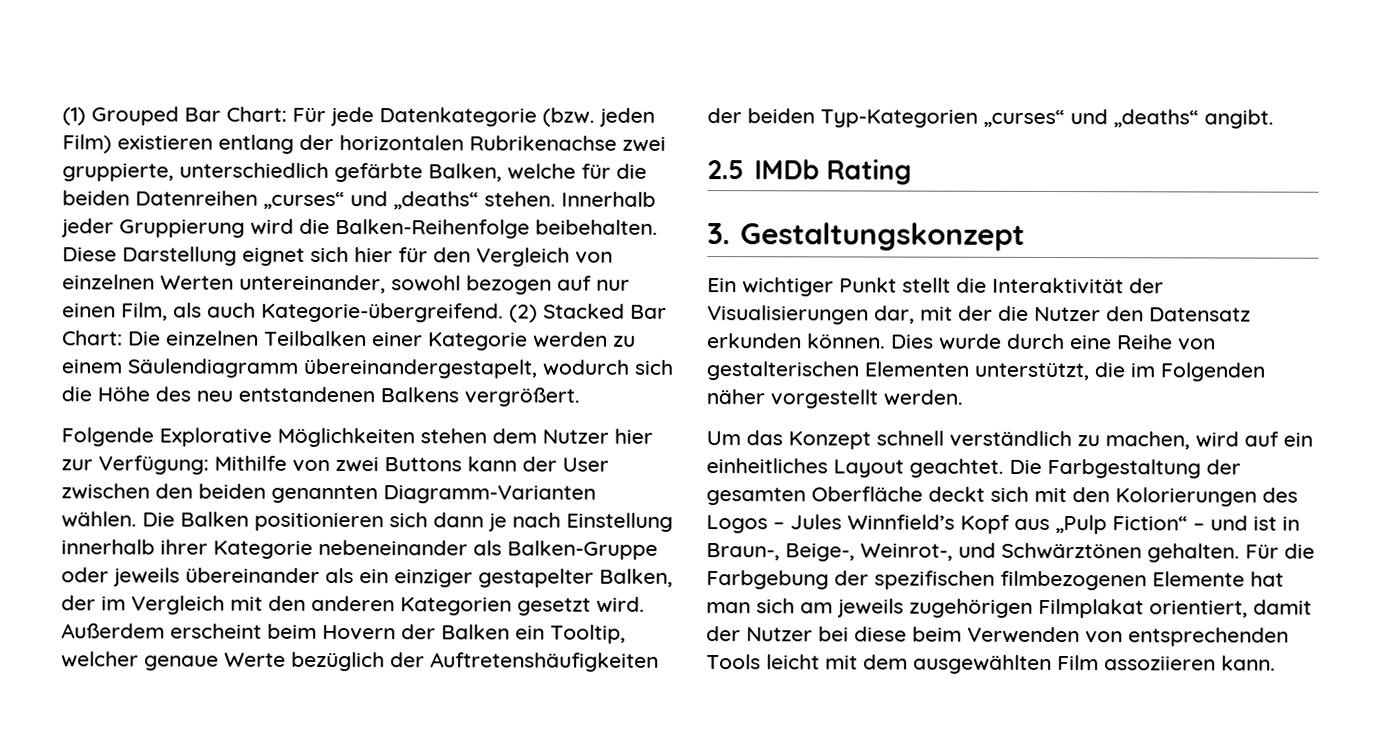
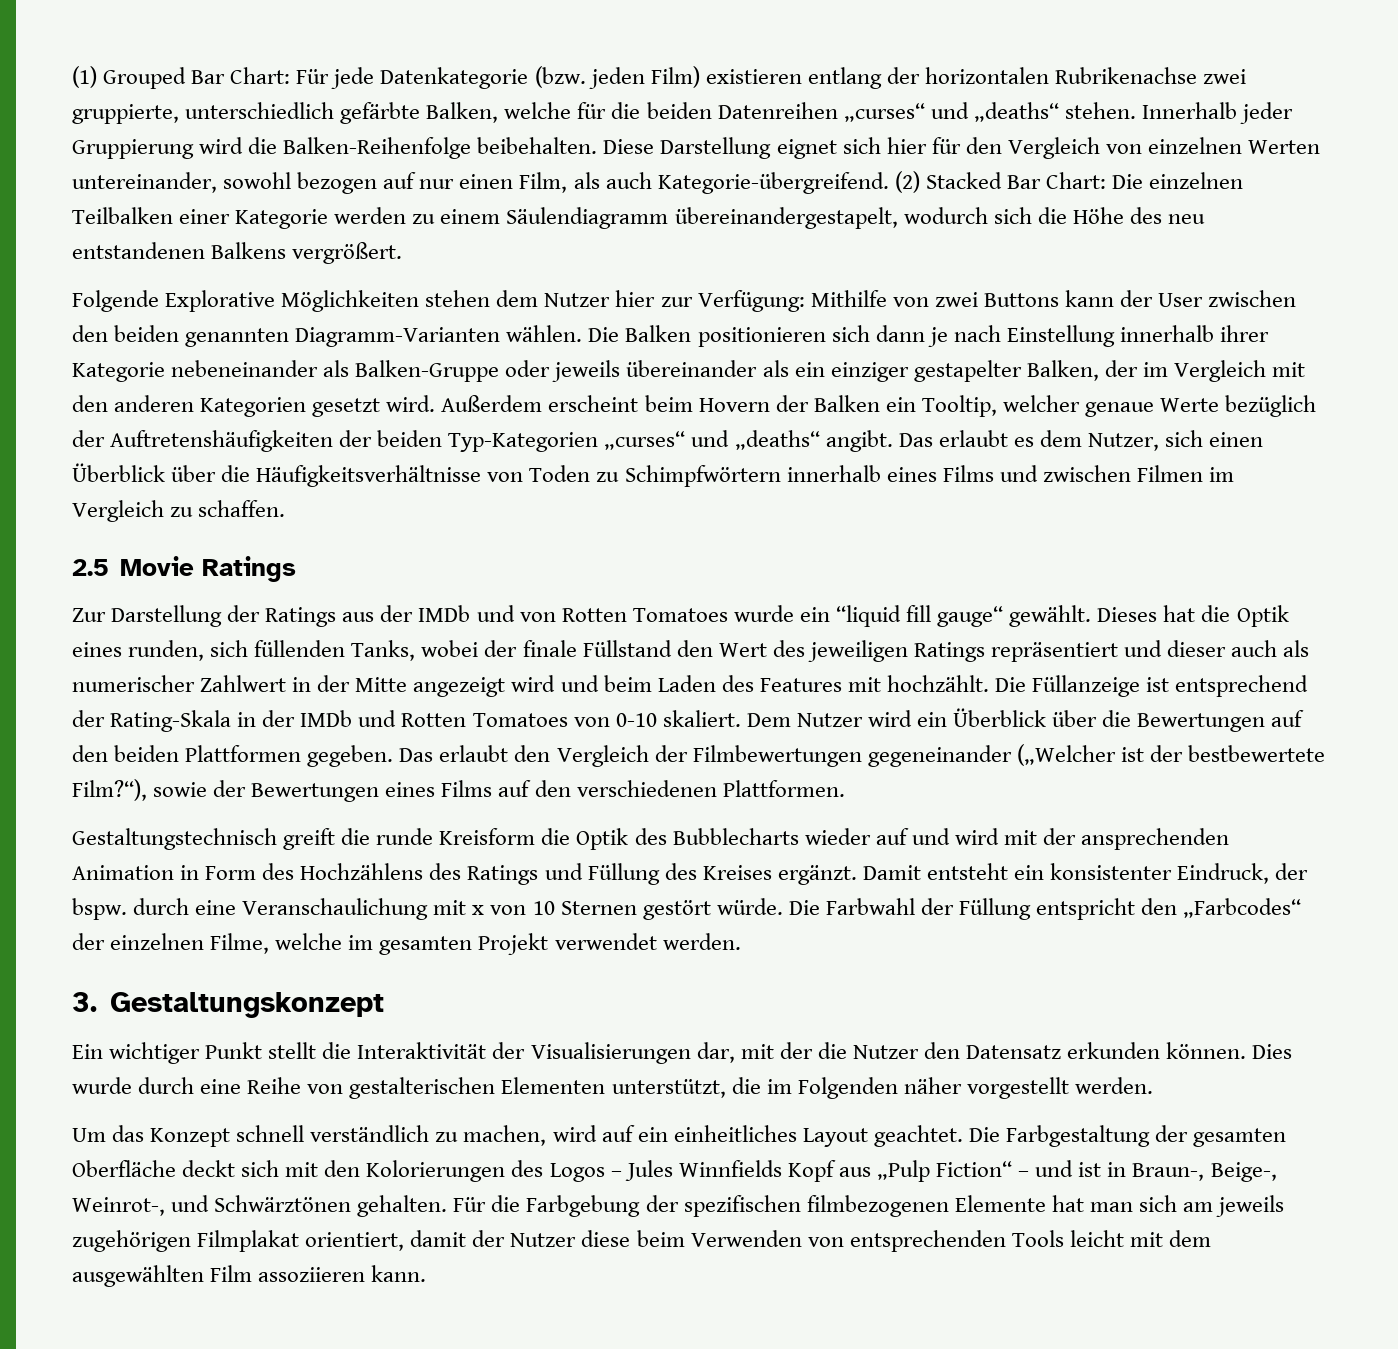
- Außerdem erscheint beim Hovern der Balken ein Tooltip, welcher genaue Werte bezüglich der Auftretenshäufigkeiten der beiden Typ-Kategorien „curses“ und „deaths“ angibt.
- 2.5 IMDb Rating
+ Außerdem erscheint beim Hovern der Balken ein Tooltip, welcher genaue Werte bezüglich der Auftretenshäufigkeiten der beiden Typ-Kategorien „curses“ und „deaths“ angibt. Das erlaubt es dem Nutzer, sich einen Überblick über die Häufigkeitsverhältnisse von Toden zu Schimpfwörtern innerhalb eines Films und zwischen Filmen im Vergleich zu schaffen.
+ 2.5 Movie Ratings
+ Zur Darstellung der Ratings aus der IMDb und von Rotten Tomatoes wurde ein “liquid fill gauge“ gewählt. Dieses hat die Optik eines runden, sich füllenden Tanks, wobei der finale Füllstand den Wert des jeweiligen Ratings repräsentiert und dieser auch als numerischer Zahlwert in der Mitte angezeigt wird und beim Laden des Features mit hochzählt. Die Füllanzeige ist entsprechend der Rating-Skala in der IMDb und Rotten Tomatoes von 0-10 skaliert. Dem Nutzer wird ein Überblick über die Bewertungen auf den beiden Plattformen gegeben. Das erlaubt den Vergleich der Filmbewertungen gegeneinander („Welcher ist der bestbewertete Film?“), sowie der Bewertungen eines Films auf den verschiedenen Plattformen.
+ Gestaltungstechnisch greift die runde Kreisform die Optik des Bubblecharts wieder auf und wird mit der ansprechenden Animation in Form des Hochzählens des Ratings und Füllung des Kreises ergänzt. Damit entsteht ein konsistenter Eindruck, der bspw. durch eine Veranschaulichung mit x von 10 Sternen gestört würde. Die Farbwahl der Füllung entspricht den „Farbcodes“ der einzelnen Filme, welche im gesamten Projekt verwendet werden.
- Die Farbgestaltung der gesamten Oberfläche deckt sich mit den Kolorierungen des Logos – Jules Winnfield’s Kopf aus „Pulp Fiction“ – und ist in Braun-, Beige-, Weinrot-, und Schwärztönen gehalten.
+ Die Farbgestaltung der gesamten Oberfläche deckt sich mit den Kolorierungen des Logos – Jules Winnfields Kopf aus „Pulp Fiction“ – und ist in Braun-, Beige-, Weinrot-, und Schwärztönen gehalten.
- Für die Farbgebung der spezifischen filmbezogenen Elemente hat man sich am jeweils zugehörigen Filmplakat orientiert, damit der Nutzer bei diese beim Verwenden von entsprechenden Tools leicht mit dem ausgewählten Film assoziieren kann.
+ Für die Farbgebung der spezifischen filmbezogenen Elemente hat man sich am jeweils zugehörigen Filmplakat orientiert, damit der Nutzer diese beim Verwenden von entsprechenden Tools leicht mit dem ausgewählten Film assoziieren kann.

